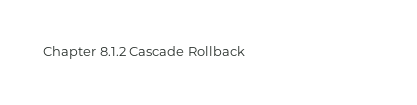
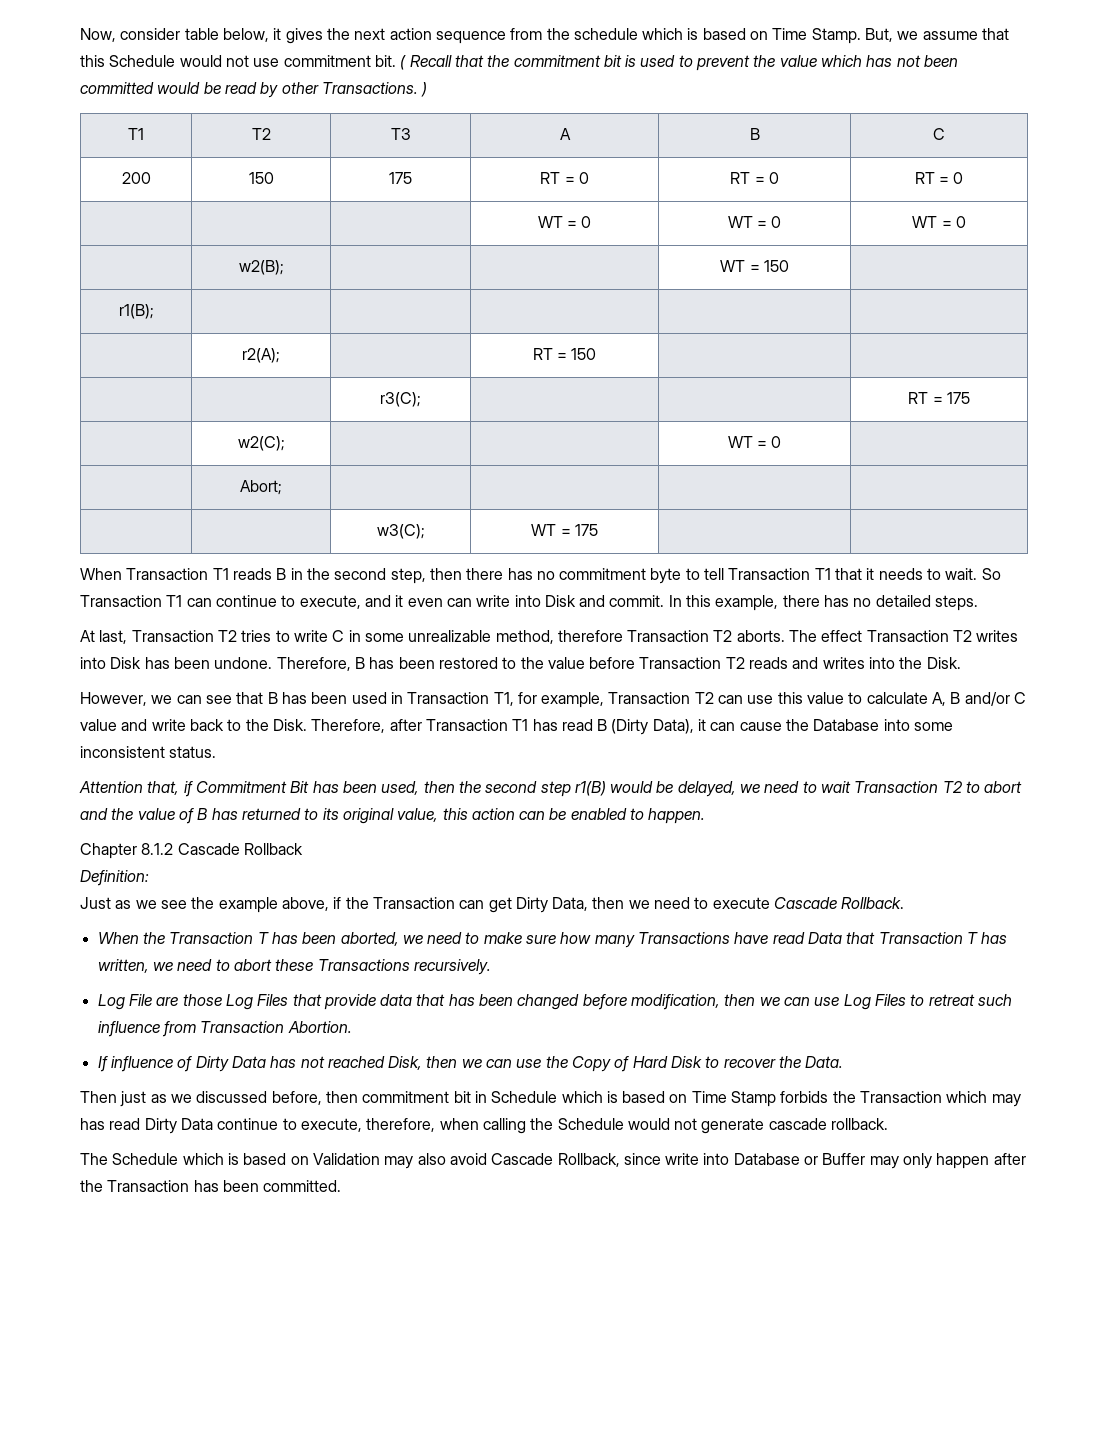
+ Now, consider table below, it gives the next action sequence from the schedule which is based on Time Stamp. But, we assume that this Schedule would not use commitment bit. ( Recall that the commitment bit is used to prevent the value which has not been committed would be read by other Transactions. )
+ T1 | T2 | T3 | A | B | C
+ 200 | 150 | 175 | RT = 0 | RT = 0 | RT = 0
+ | | | WT = 0 | WT = 0 | WT = 0
+ | w2(B); | | | WT = 150 |
+ r1(B); | | | | |
+ | r2(A); | | RT = 150 | |
+ | | r3(C); | | | RT = 175
+ | w2(C); | | | WT = 0 |
+ | Abort; | | | |
+ | | w3(C); | WT = 175 | |
+ When Transaction T1 reads B in the second step, then there has no commitment byte to tell Transaction T1 that it needs to wait. So Transaction T1 can continue to execute, and it even can write into Disk and commit. In this example, there has no detailed steps.
+ At last, Transaction T2 tries to write C in some unrealizable method, therefore Transaction T2 aborts. The effect Transaction T2 writes into Disk has been undone. Therefore, B has been restored to the value before Transaction T2 reads and writes into the Disk.
+ However, we can see that B has been used in Transaction T1, for example, Transaction T2 can use this value to calculate A, B and/or C value and write back to the Disk. Therefore, after Transaction T1 has read B (Dirty Data), it can cause the Database into some inconsistent status.
+ Attention that, if Commitment Bit has been used, then the second step r1(B) would be delayed, we need to wait Transaction T2 to abort and the value of B has returned to its original value, this action can be enabled to happen.
  Chapter 8.1.2 Cascade Rollback
+ Definition:
+ Just as we see the example above, if the Transaction can get Dirty Data, then we need to execute Cascade Rollback.
+ When the Transaction T has been aborted, we need to make sure how many Transactions have read Data that Transaction T has written, we need to abort these Transactions recursively.
+ Log File are those Log Files that provide data that has been changed before modification, then we can use Log Files to retreat such influence from Transaction Abortion.
+ If influence of Dirty Data has not reached Disk, then we can use the Copy of Hard Disk to recover the Data.
+ Then just as we discussed before, then commitment bit in Schedule which is based on Time Stamp forbids the Transaction which may has read Dirty Data continue to execute, therefore, when calling the Schedule would not generate cascade rollback.
+ The Schedule which is based on Validation may also avoid Cascade Rollback, since write into Database or Buffer may only happen after the Transaction has been committed.

